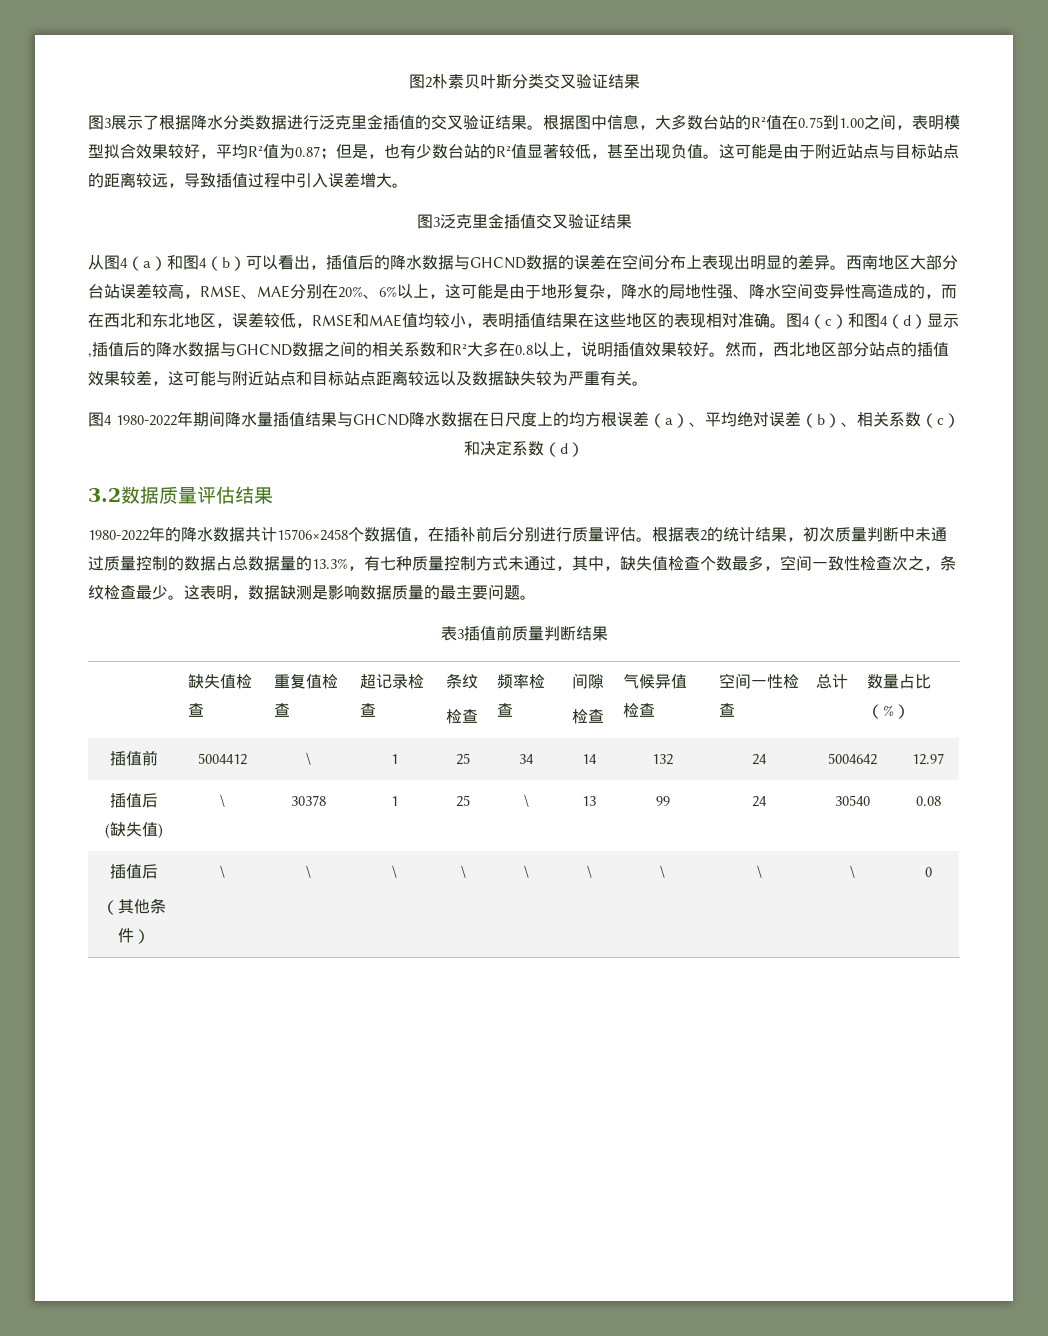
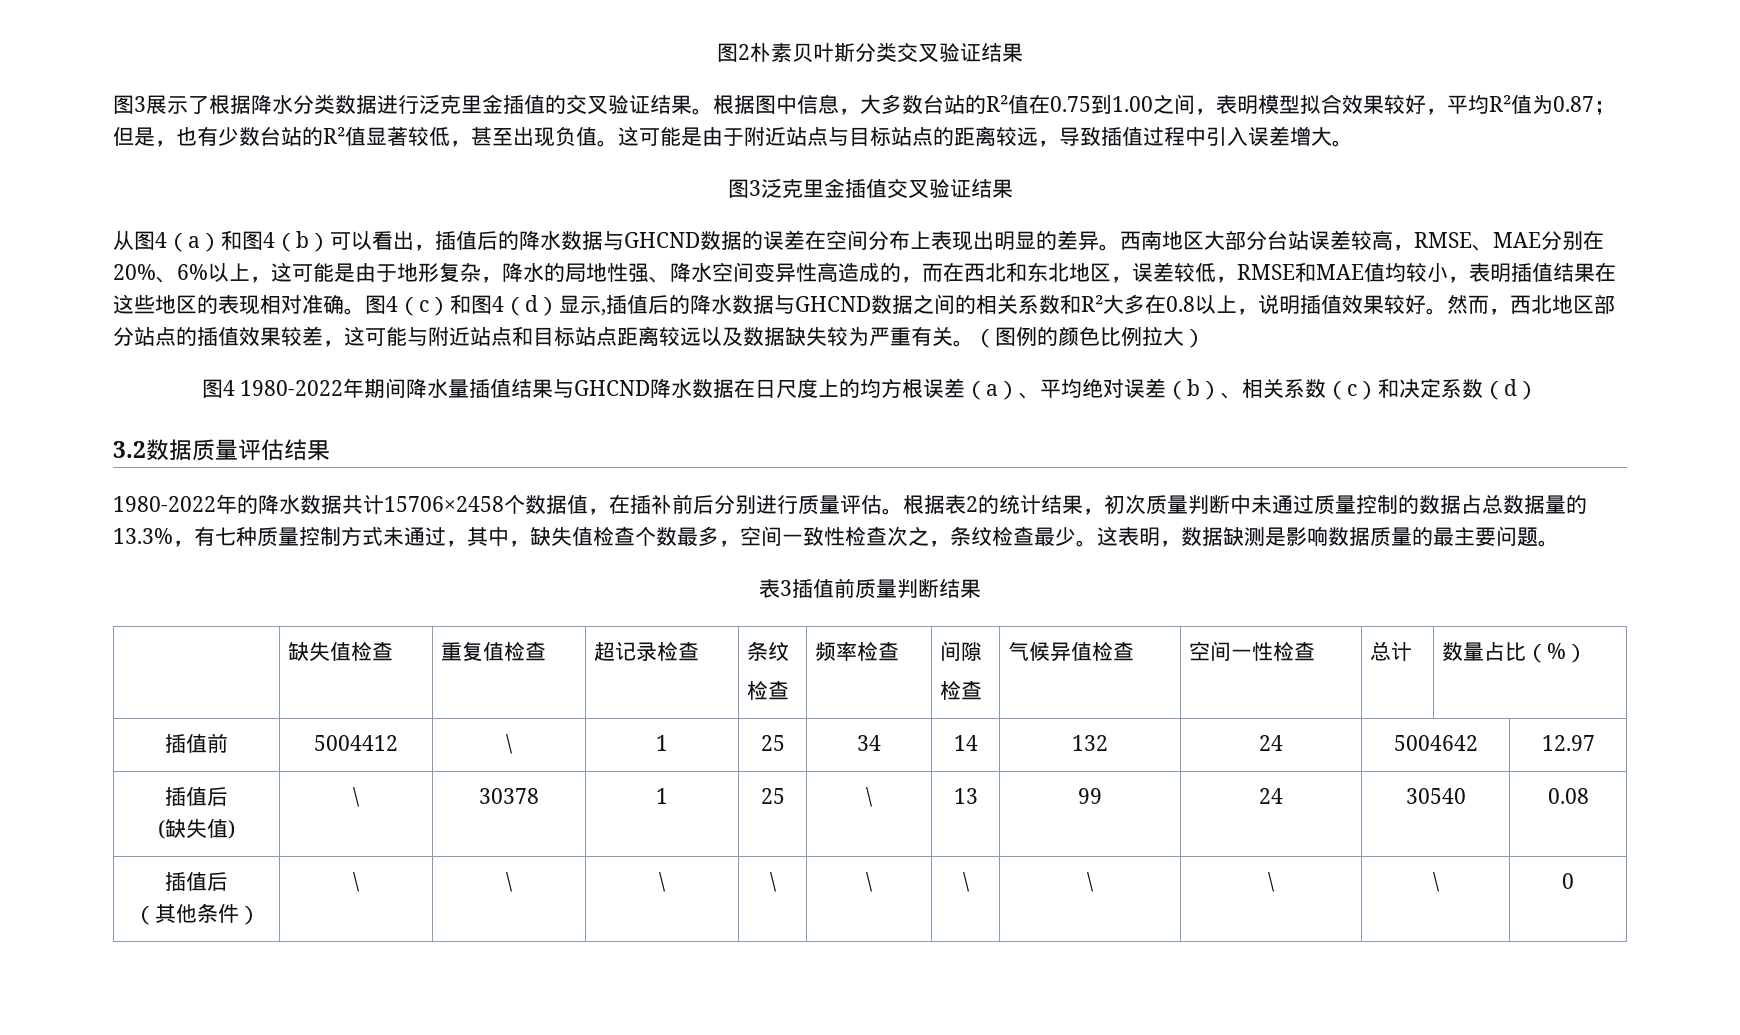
+ （图例的颜色比例拉大）

